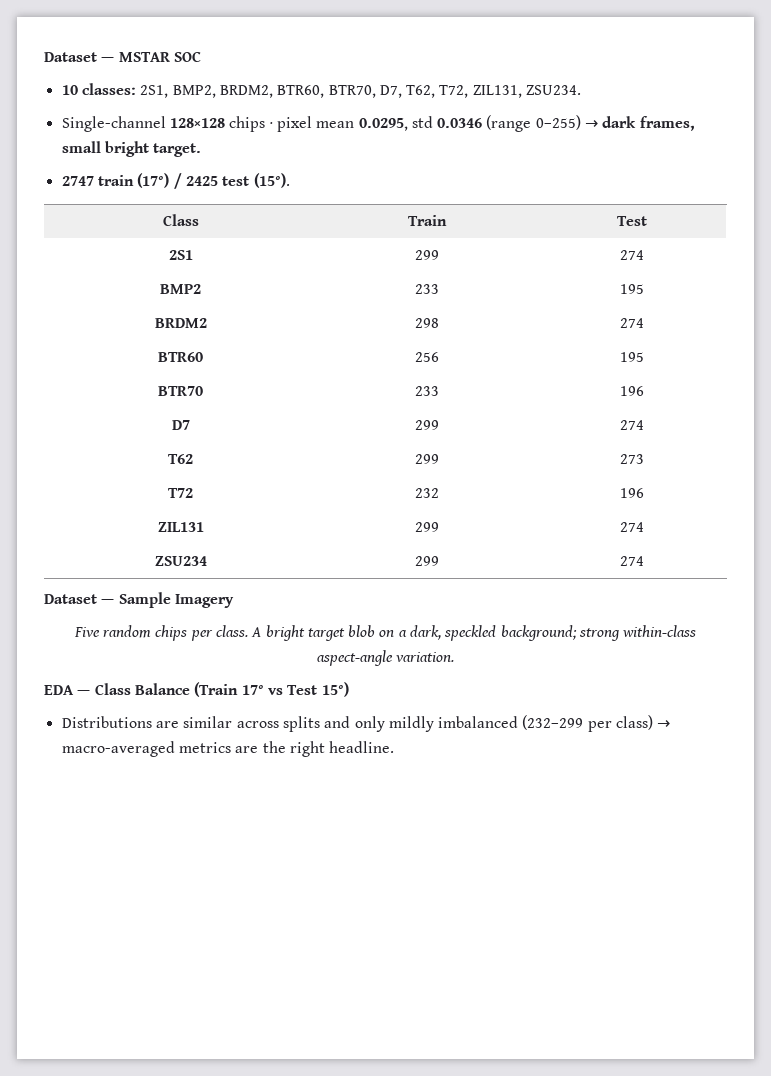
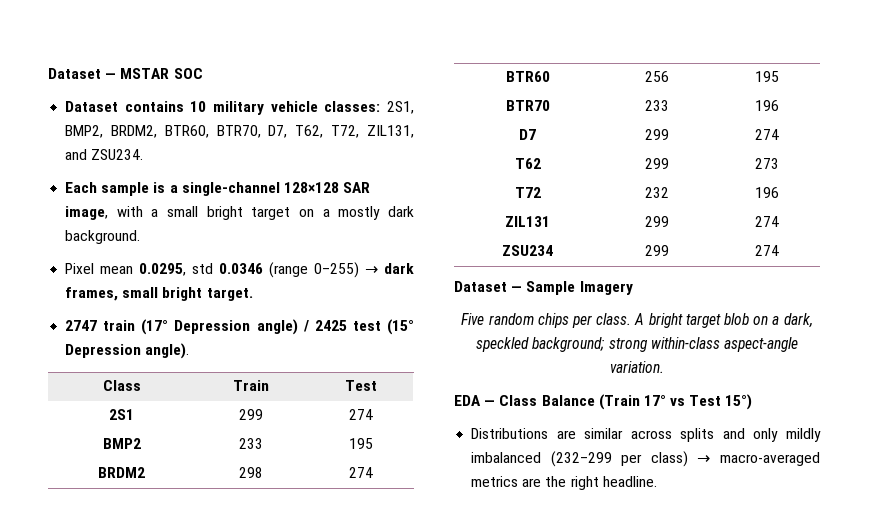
- 10 classes: 2S1, BMP2, BRDM2, BTR60, BTR70, D7, T62, T72, ZIL131, ZSU234.
+ Dataset contains 10 military vehicle classes: 2S1, BMP2, BRDM2, BTR60, BTR70, D7, T62, T72, ZIL131, and ZSU234.
- Single-channel 128×128 chips · pixel mean 0.0295, std 0.0346 (range 0–255) → dark frames, small bright target.
+ Each sample is a single-channel 128×128 SAR image, with a small bright target on a mostly dark background.
+ Pixel mean 0.0295, std 0.0346 (range 0–255) → dark frames, small bright target.
- 2747 train (17°) / 2425 test (15°).
+ 2747 train (17° Depression angle) / 2425 test (15° Depression angle).

